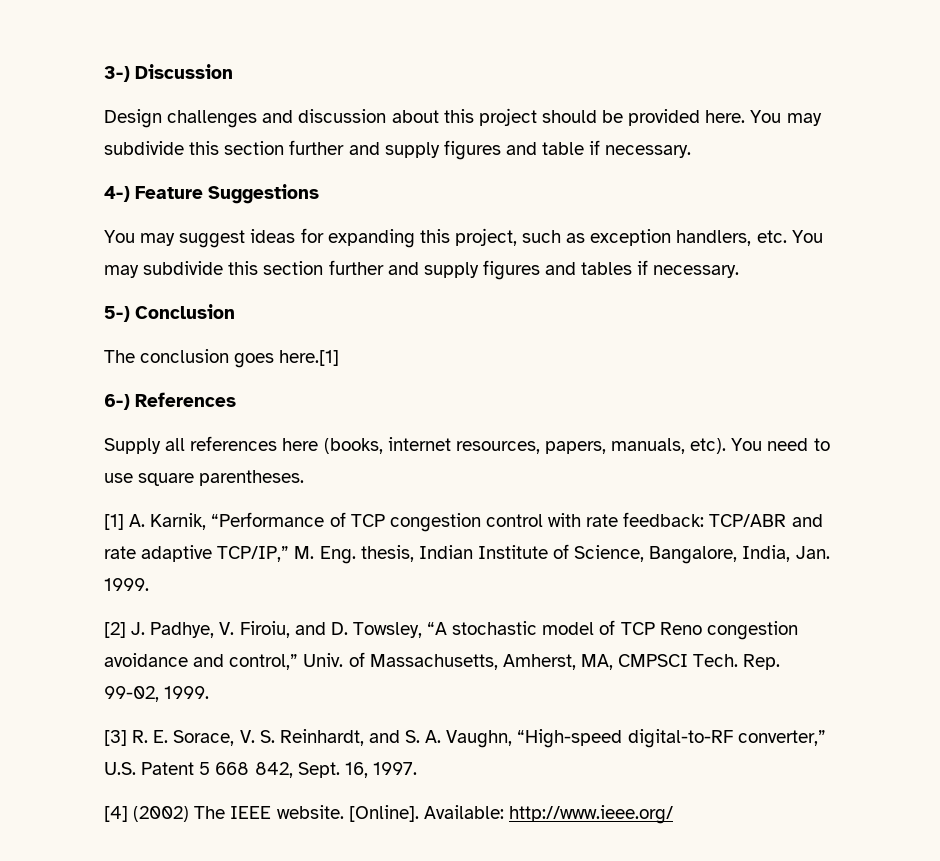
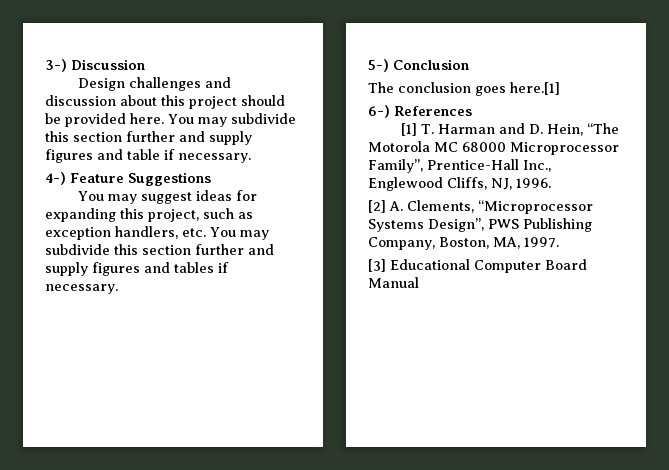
- Supply all references here (books, internet resources, papers, manuals, etc). You need to use square parentheses.
- [1] A. Karnik, “Performance of TCP congestion control with rate feedback: TCP/ABR and rate adaptive TCP/IP,” M. Eng. thesis, Indian Institute of Science, Bangalore, India, Jan. 1999.
- [2] J. Padhye, V. Firoiu, and D. Towsley, “A stochastic model of TCP Reno congestion avoidance and control,” Univ. of Massachusetts, Amherst, MA, CMPSCI Tech. Rep. 99-02, 1999.
- [3] R. E. Sorace, V. S. Reinhardt, and S. A. Vaughn, “High-speed digital-to-RF converter,” U.S. Patent 5 668 842, Sept. 16, 1997.
- [4] (2002) The IEEE website. [Online]. Available: http://www.ieee.org/
+ [1] T. Harman and D. Hein, “The Motorola MC 68000 Microprocessor Family”, Prentice-Hall Inc., Englewood Cliffs, NJ, 1996.
+ [2] A. Clements, “Microprocessor Systems Design”, PWS Publishing Company, Boston, MA, 1997.
+ [3] Educational Computer Board Manual

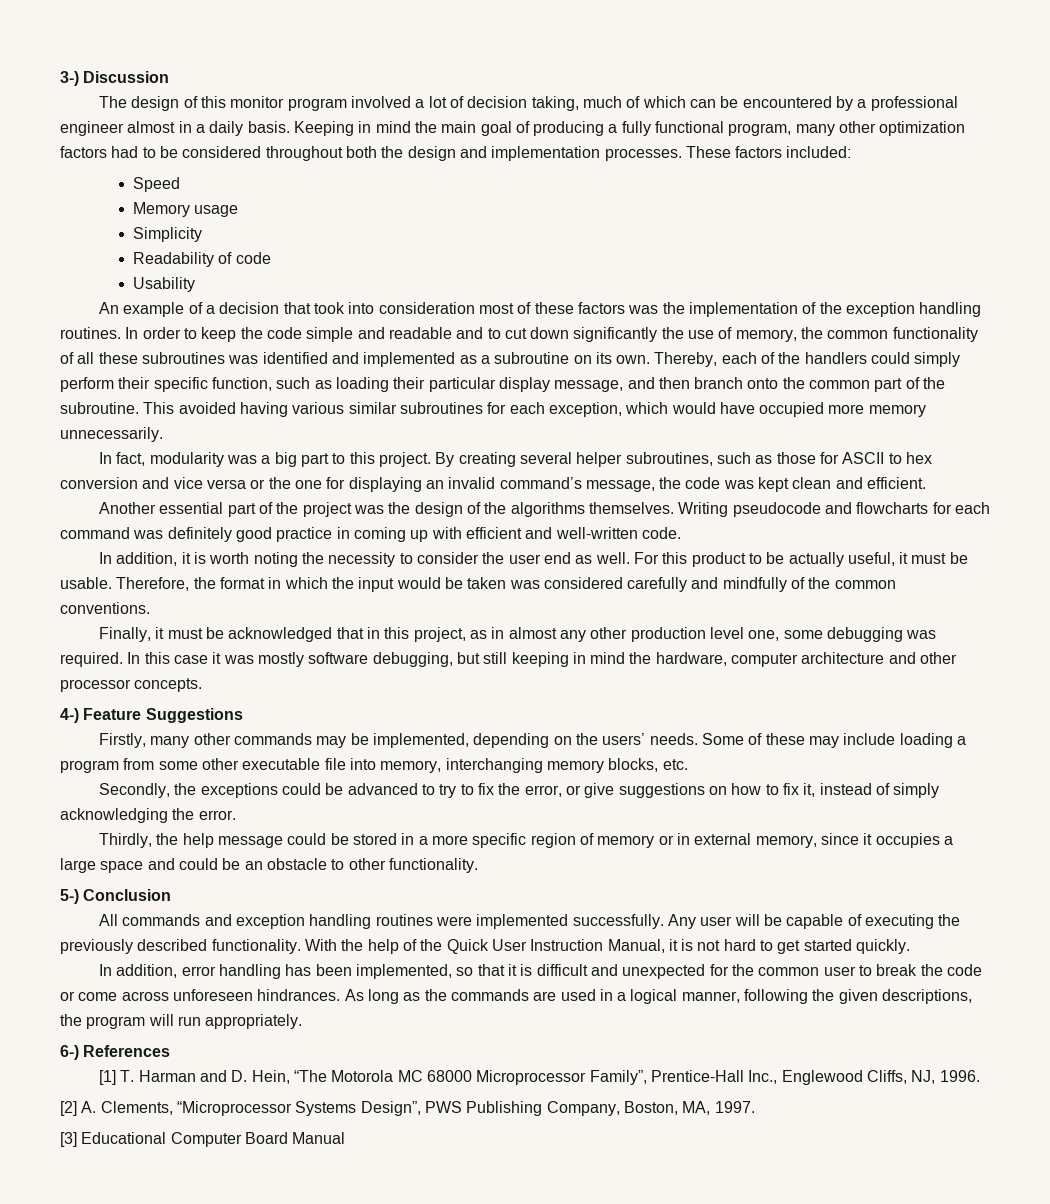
- Design challenges and discussion about this project should be provided here. You may subdivide this section further and supply figures and table if necessary.
+ The design of this monitor program involved a lot of decision taking, much of which can be encountered by a professional engineer almost in a daily basis. Keeping in mind the main goal of producing a fully functional program, many other optimization factors had to be considered throughout both the design and implementation processes. These factors included:
+ Speed
+ Memory usage
+ Simplicity
+ Readability of code
+ Usability
+ An example of a decision that took into consideration most of these factors was the implementation of the exception handling routines. In order to keep the code simple and readable and to cut down significantly the use of memory, the common functionality of all these subroutines was identified and implemented as a subroutine on its own. Thereby, each of the handlers could simply perform their specific function, such as loading their particular display message, and then branch onto the common part of the subroutine. This avoided having various similar subroutines for each exception, which would have occupied more memory unnecessarily.
+ In fact, modularity was a big part to this project. By creating several helper subroutines, such as those for ASCII to hex conversion and vice versa or the one for displaying an invalid command’s message, the code was kept clean and efficient.
+ Another essential part of the project was the design of the algorithms themselves. Writing pseudocode and flowcharts for each command was definitely good practice in coming up with efficient and well-written code.
+ In addition, it is worth noting the necessity to consider the user end as well. For this product to be actually useful, it must be usable. Therefore, the format in which the input would be taken was considered carefully and mindfully of the common conventions.
+ Finally, it must be acknowledged that in this project, as in almost any other production level one, some debugging was required. In this case it was mostly software debugging, but still keeping in mind the hardware, computer architecture and other processor concepts.
  4-) Feature Suggestions
- You may suggest ideas for expanding this project, such as exception handlers, etc. You may subdivide this section further and supply figures and tables if necessary.
+ Firstly, many other commands may be implemented, depending on the users’ needs. Some of these may include loading a program from some other executable file into memory, interchanging memory blocks, etc.
+ Secondly, the exceptions could be advanced to try to fix the error, or give suggestions on how to fix it, instead of simply acknowledging the error.
+ Thirdly, the help message could be stored in a more specific region of memory or in external memory, since it occupies a large space and could be an obstacle to other functionality.
  5-) Conclusion
- The conclusion goes here.[1]
+ All commands and exception handling routines were implemented successfully. Any user will be capable of executing the previously described functionality. With the help of the Quick User Instruction Manual, it is not hard to get started quickly.
+ In addition, error handling has been implemented, so that it is difficult and unexpected for the common user to break the code or come across unforeseen hindrances. As long as the commands are used in a logical manner, following the given descriptions, the program will run appropriately.

